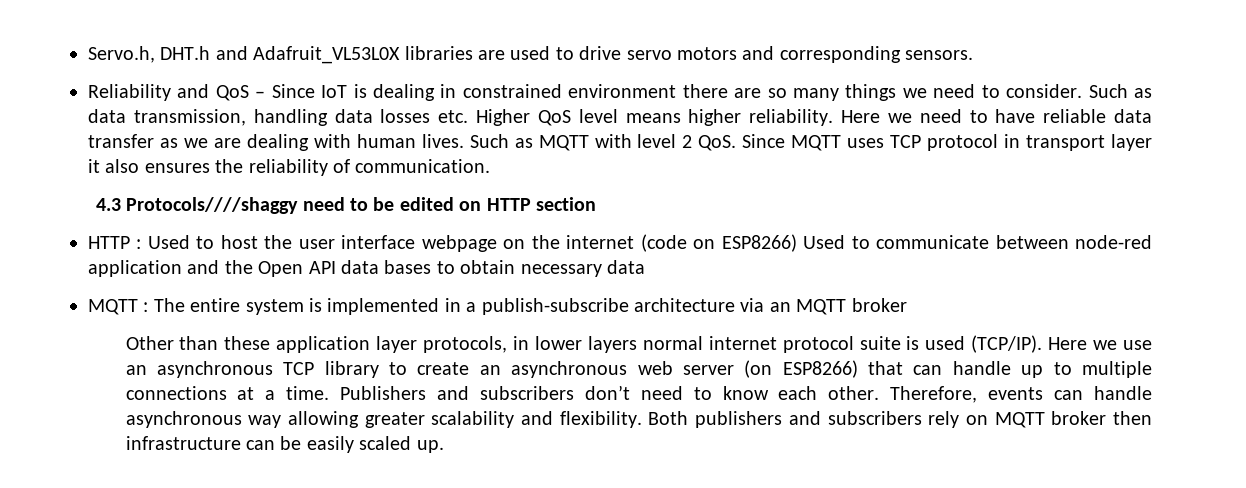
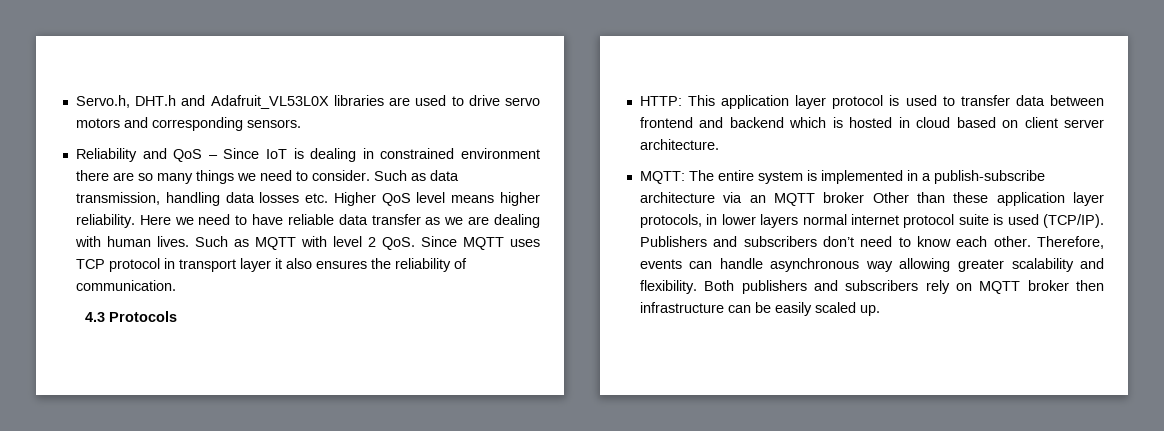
- 4.3 Protocols////shaggy need to be edited on HTTP section
- HTTP : Used to host the user interface webpage on the internet (code on ESP8266) Used to communicate between node-red application and the Open API data bases to obtain necessary data
- MQTT : The entire system is implemented in a publish-subscribe architecture via an MQTT broker
- Other than these application layer protocols, in lower layers normal internet protocol suite is used (TCP/IP).
+ 4.3 Protocols
+ HTTP: This application layer protocol is used to transfer data between frontend and backend which is hosted in cloud based on client server architecture.
+ MQTT: The entire system is implemented in a publish-subscribe architecture via an MQTT broker Other than these application layer protocols, in lower layers normal internet protocol suite is used (TCP/IP).
- Here we use an asynchronous TCP library to create an asynchronous web server (on ESP8266) that can handle up to multiple connections at a time.

